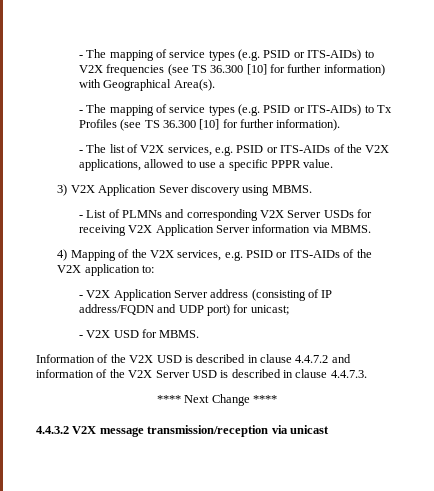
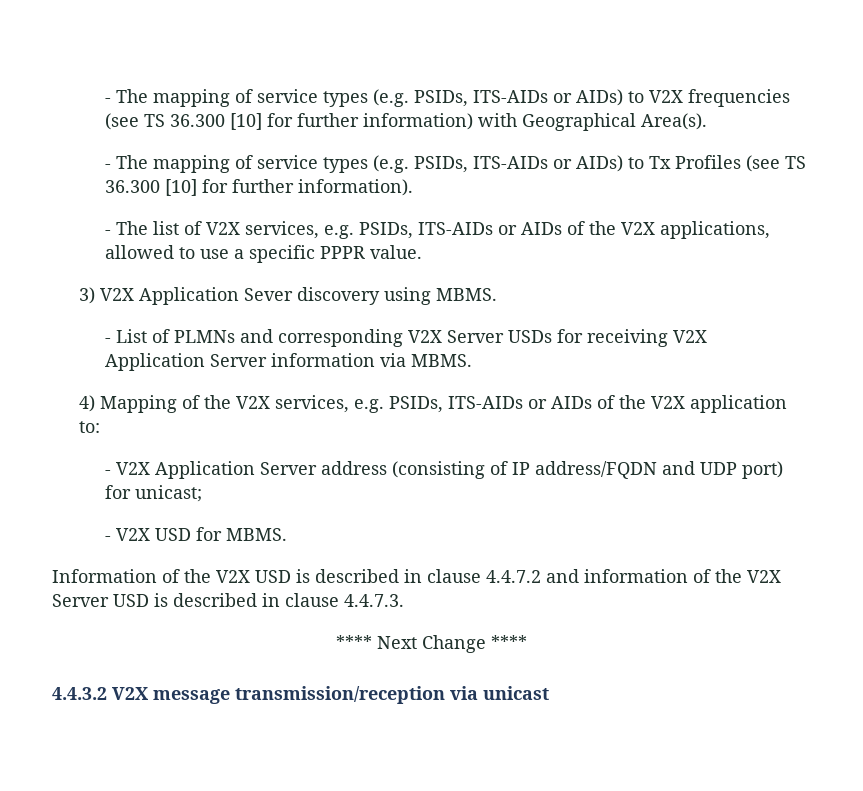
- - The mapping of service types (e.g. PSID or ITS-AIDs) to V2X frequencies (see TS 36.300 [10] for further information) with Geographical Area(s).
+ - The mapping of service types (e.g. PSIDs, ITS-AIDs or AIDs) to V2X frequencies (see TS 36.300 [10] for further information) with Geographical Area(s).
- - The mapping of service types (e.g. PSID or ITS-AIDs) to Tx Profiles (see TS 36.300 [10] for further information).
+ - The mapping of service types (e.g. PSIDs, ITS-AIDs or AIDs) to Tx Profiles (see TS 36.300 [10] for further information).
- - The list of V2X services, e.g. PSID or ITS-AIDs of the V2X applications, allowed to use a specific PPPR value.
+ - The list of V2X services, e.g. PSIDs, ITS-AIDs or AIDs of the V2X applications, allowed to use a specific PPPR value.
- 4) Mapping of the V2X services, e.g. PSID or ITS-AIDs of the V2X application to:
+ 4) Mapping of the V2X services, e.g. PSIDs, ITS-AIDs or AIDs of the V2X application to:

